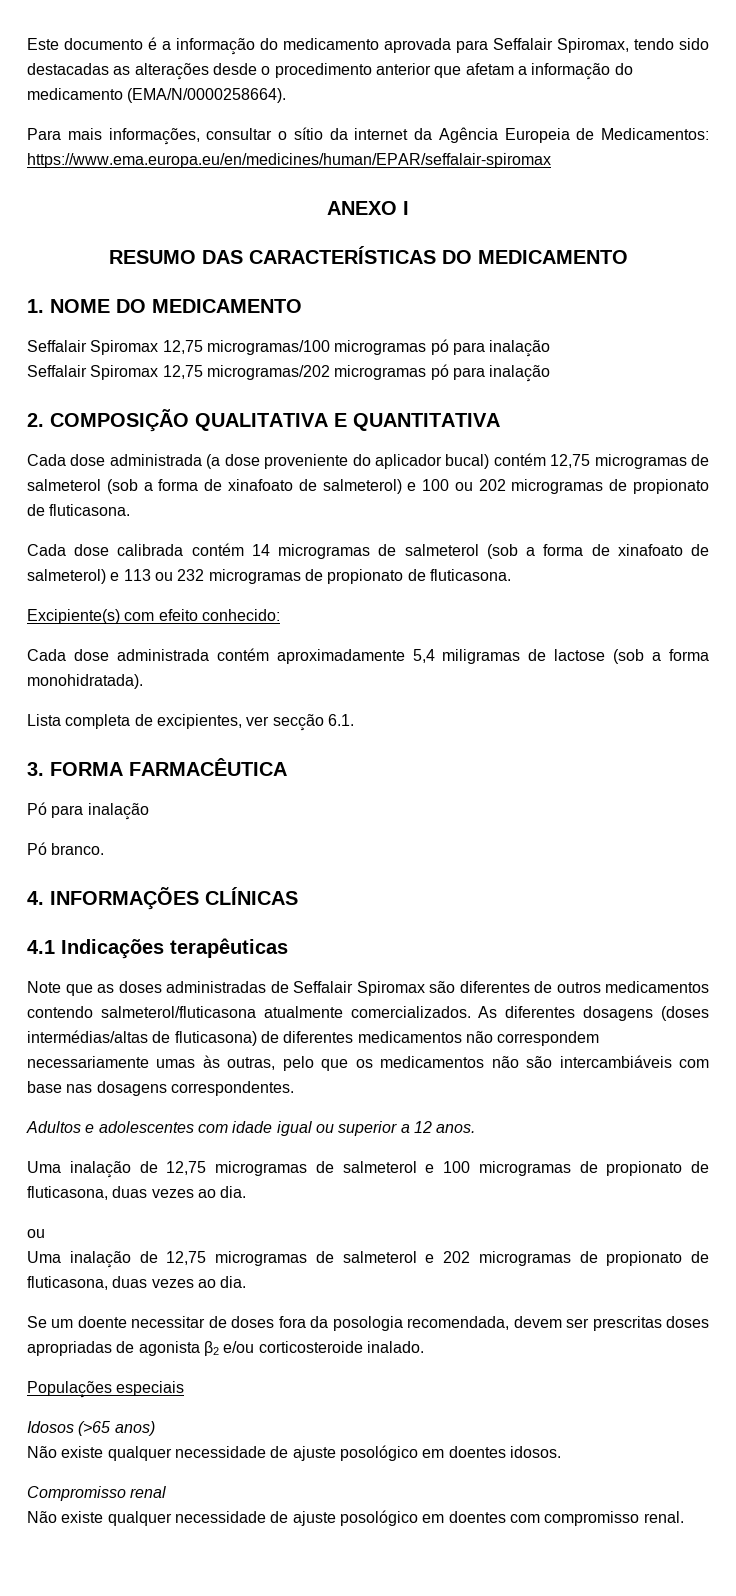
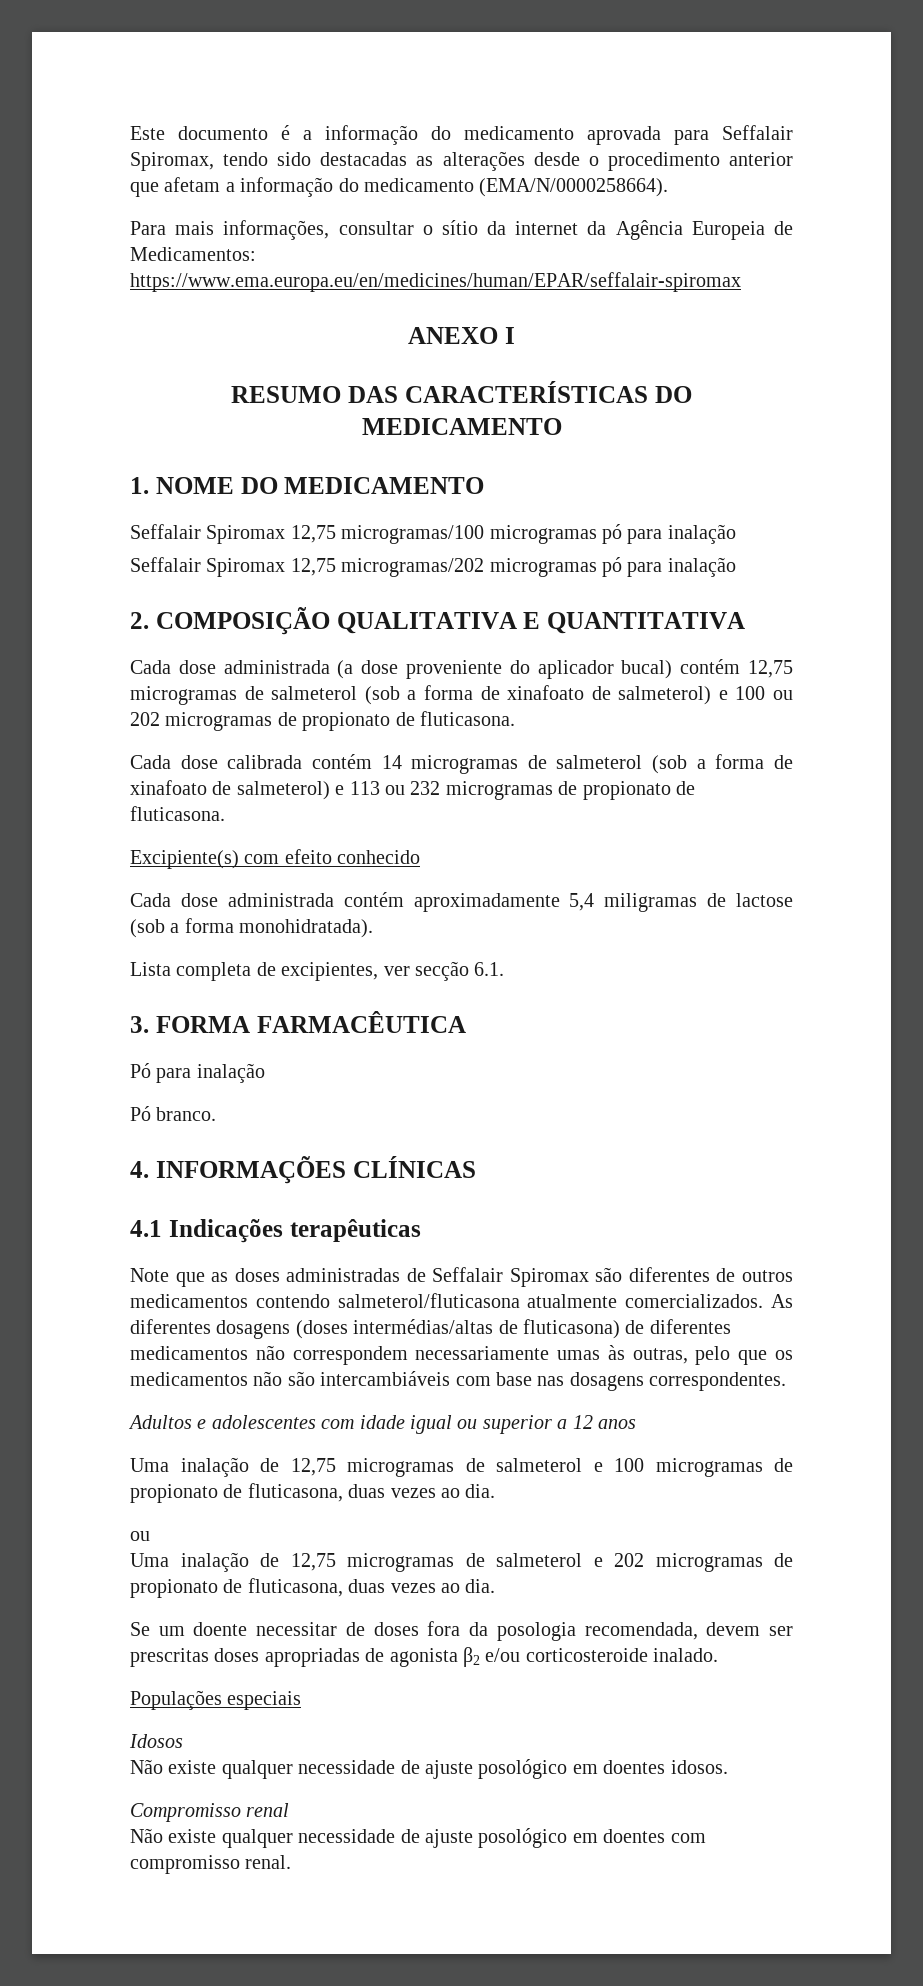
- Excipiente(s) com efeito conhecido:
+ Excipiente(s) com efeito conhecido
- Adultos e adolescentes com idade igual ou superior a 12 anos.
+ Adultos e adolescentes com idade igual ou superior a 12 anos
- Idosos (>65 anos)
+ Idosos

